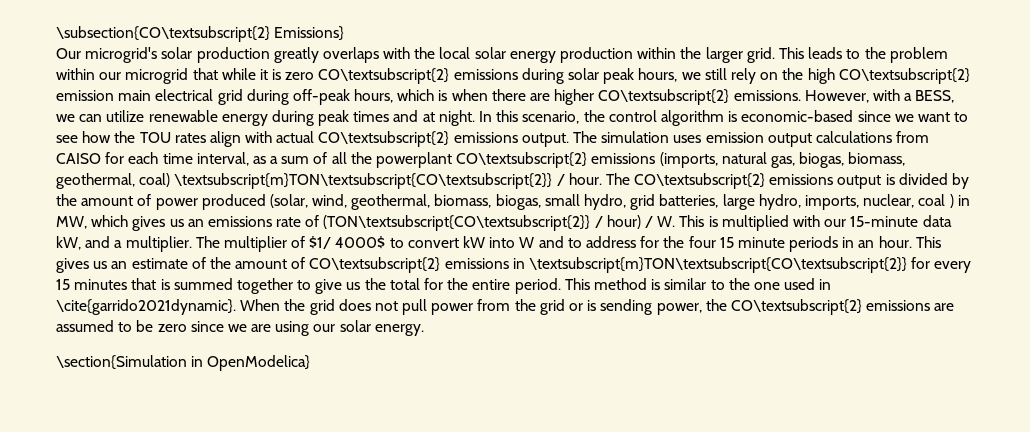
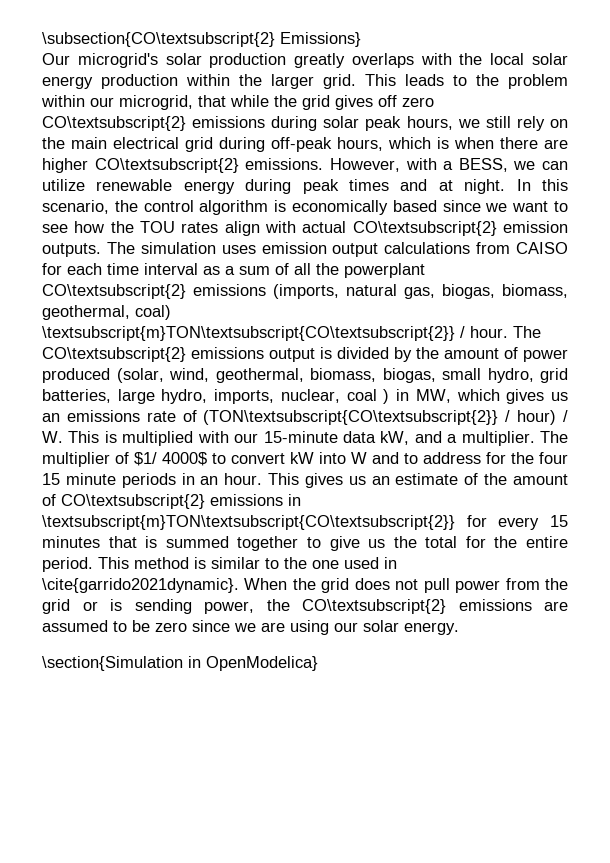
- This leads to the problem within our microgrid that while it is zero CO\textsubscript{2} emissions during solar peak hours, we still rely on the high CO\textsubscript{2} emission main electrical grid during off-peak hours, which is when there are higher CO\textsubscript{2} emissions.
+ This leads to the problem within our microgrid, that while the grid gives off zero CO\textsubscript{2} emissions during solar peak hours, we still rely on the main electrical grid during off-peak hours, which is when there are higher CO\textsubscript{2} emissions.
- In this scenario, the control algorithm is economic-based since we want to see how the TOU rates align with actual CO\textsubscript{2} emissions output.
+ In this scenario, the control algorithm is economically based since we want to see how the TOU rates align with actual CO\textsubscript{2} emission outputs.
- The simulation uses emission output calculations from CAISO for each time interval, as a sum of all the powerplant CO\textsubscript{2} emissions (imports, natural gas, biogas, biomass, geothermal, coal) \textsubscript{m}TON\textsubscript{CO\textsubscript{2}} / hour.
+ The simulation uses emission output calculations from CAISO for each time interval as a sum of all the powerplant CO\textsubscript{2} emissions (imports, natural gas, biogas, biomass, geothermal, coal) \textsubscript{m}TON\textsubscript{CO\textsubscript{2}} / hour.

